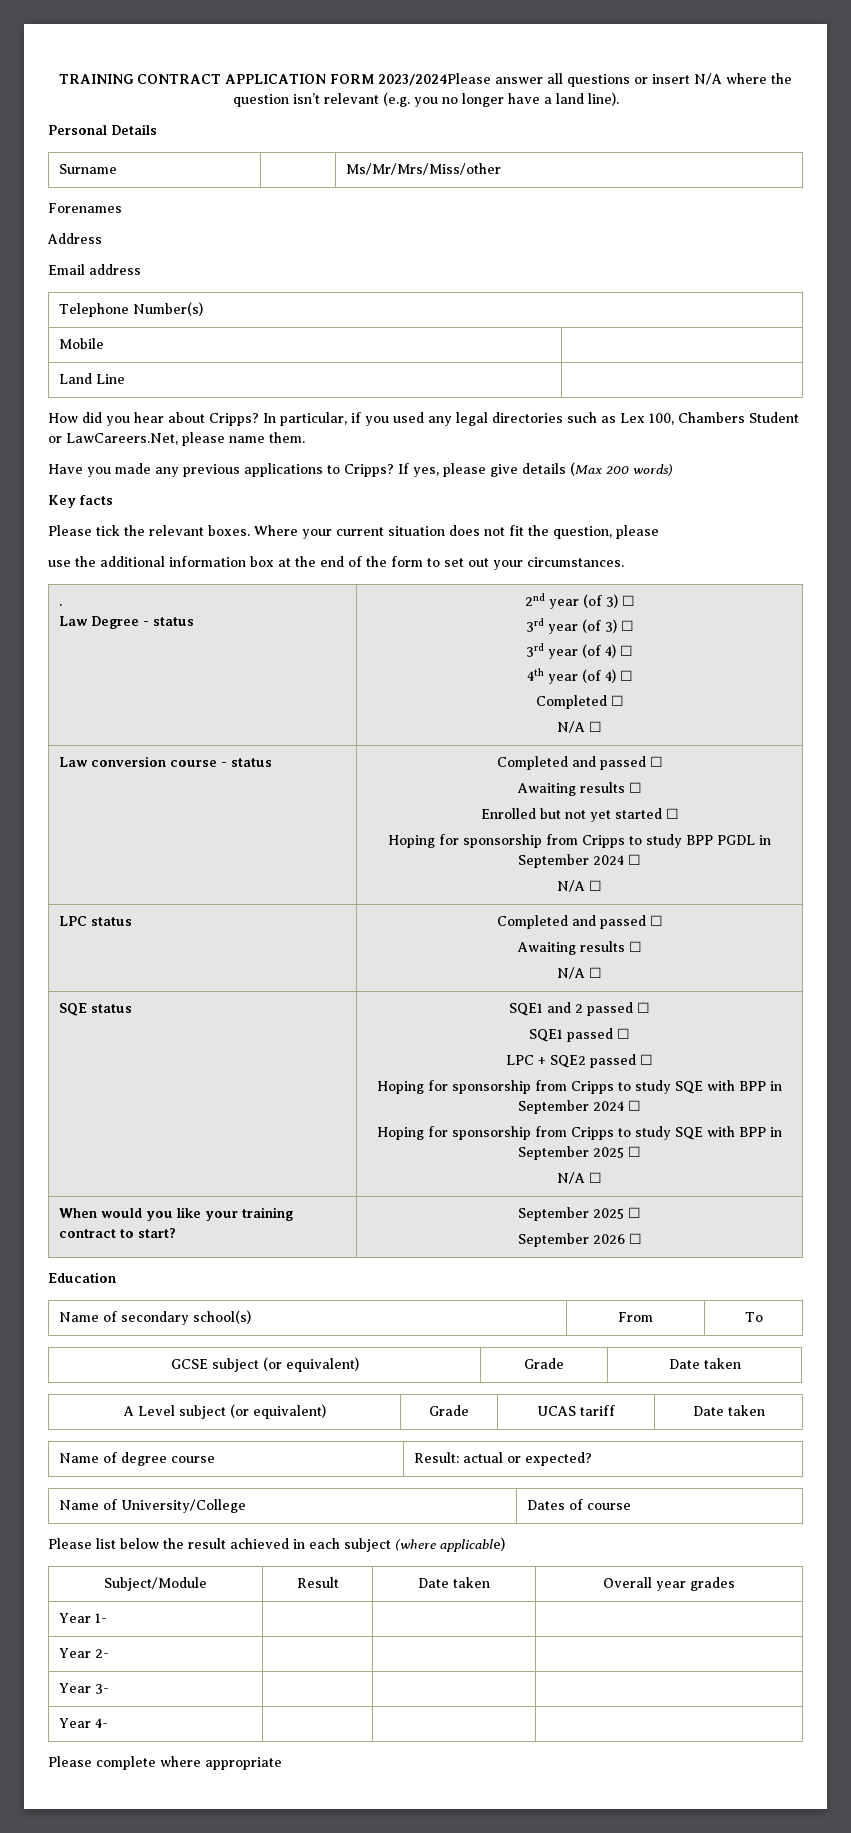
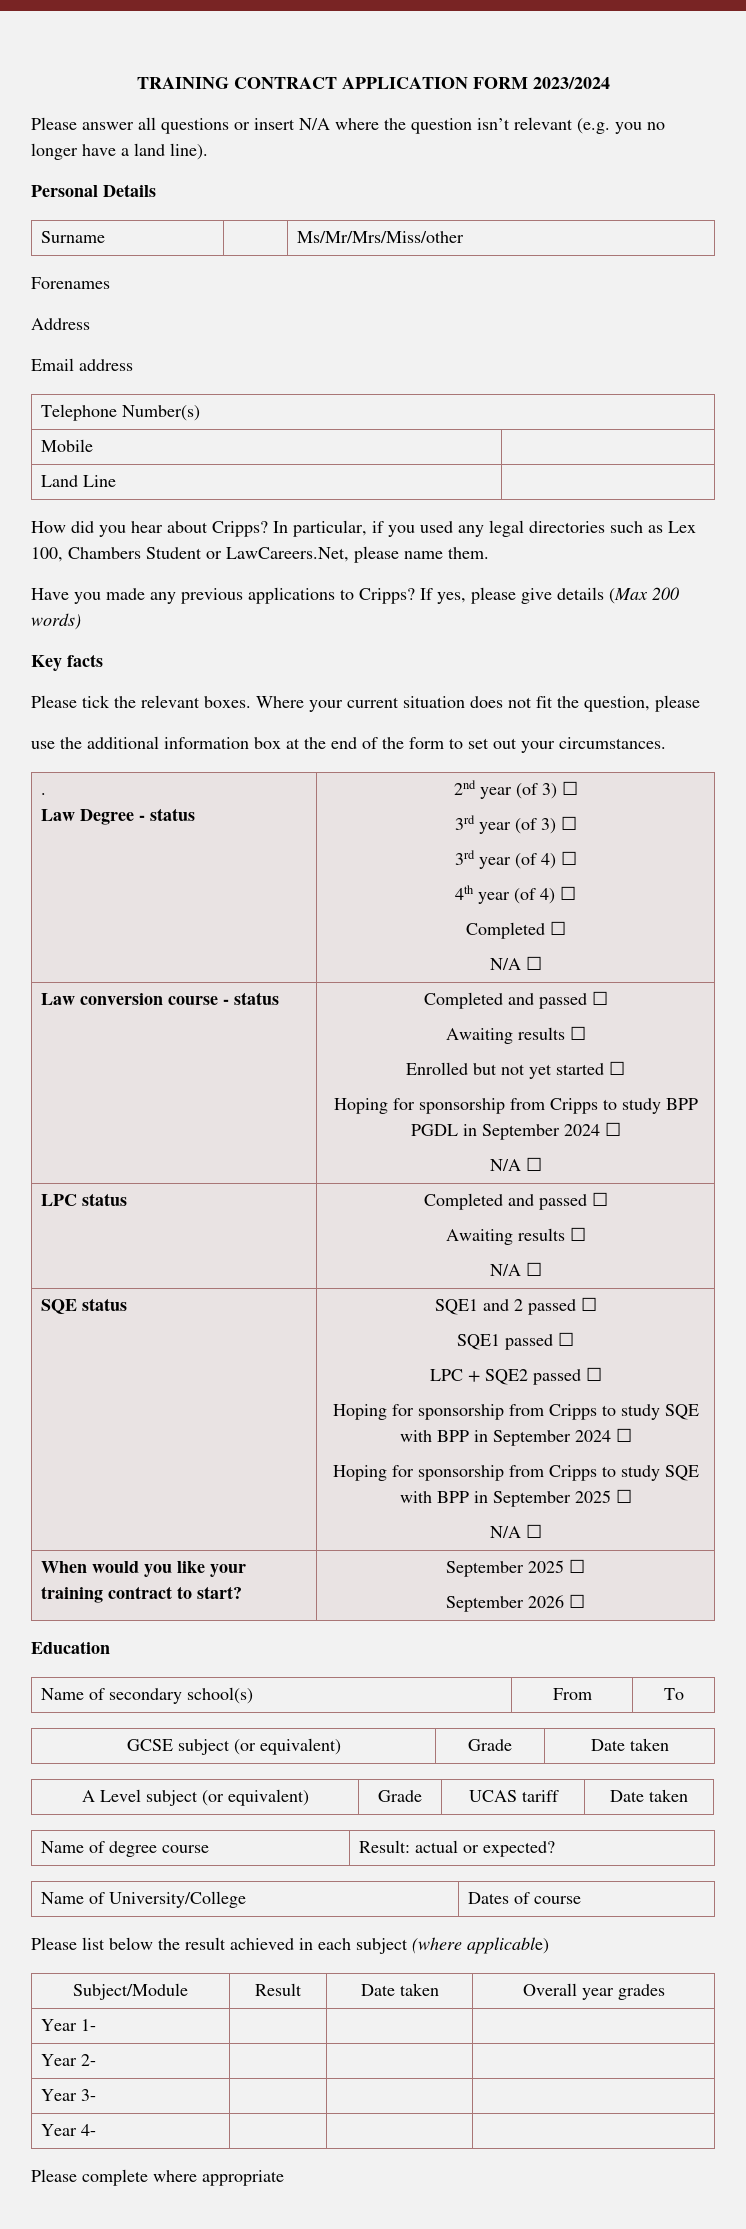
- TRAINING CONTRACT APPLICATION FORM 2023/2024Please answer all questions or insert N/A where the question isn’t relevant (e.g. you no longer have a land line).
+ TRAINING CONTRACT APPLICATION FORM 2023/2024
+ Please answer all questions or insert N/A where the question isn’t relevant (e.g. you no longer have a land line).

